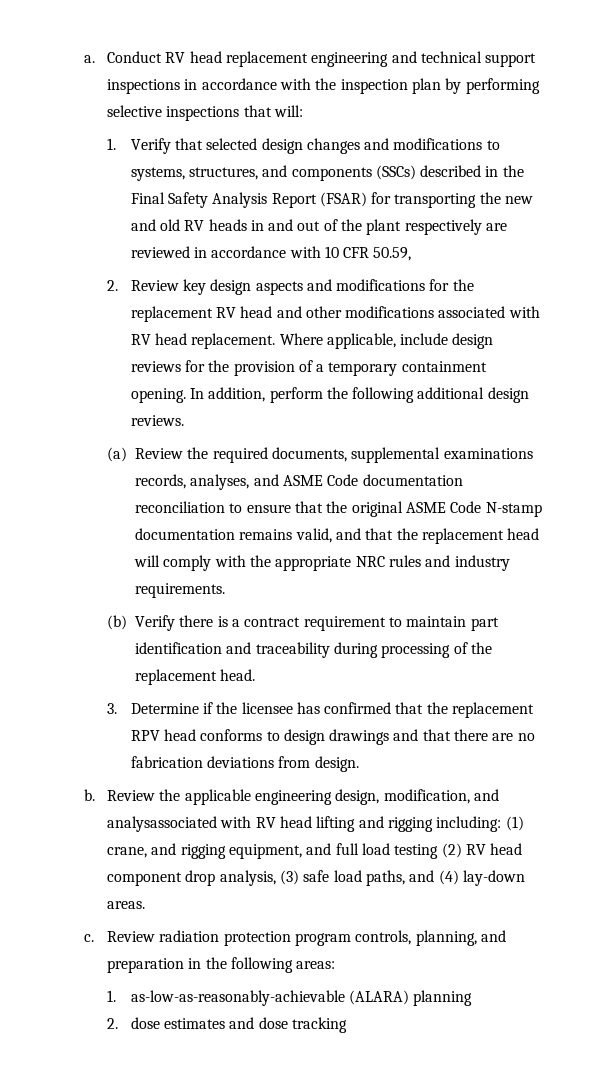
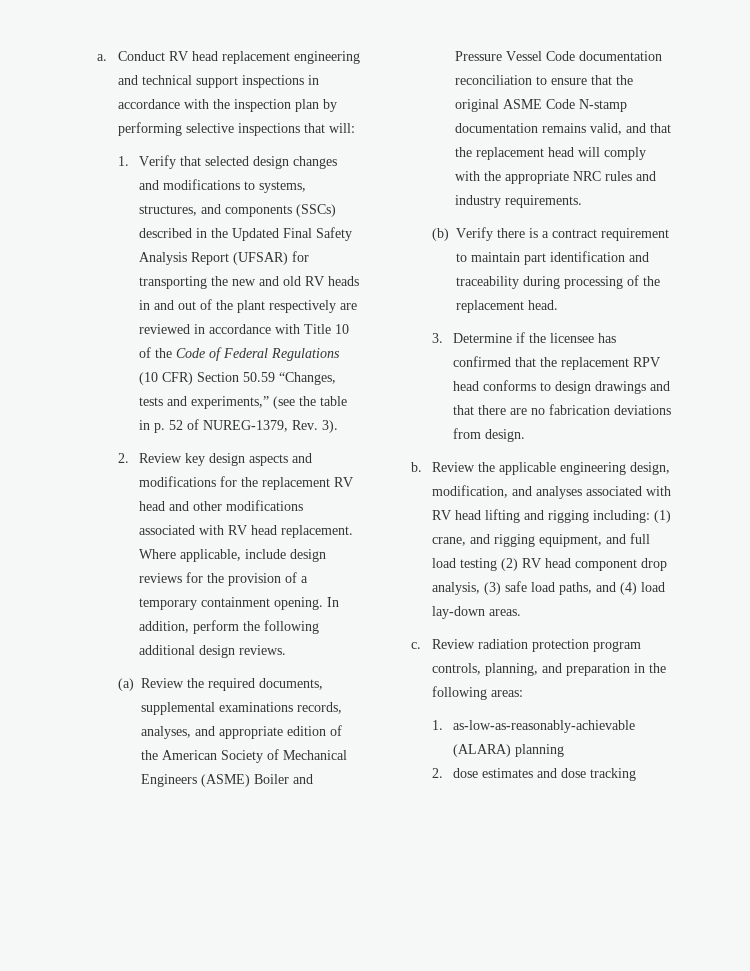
- 1. Verify that selected design changes and modifications to systems, structures, and components (SSCs) described in the Final Safety Analysis Report (FSAR) for transporting the new and old RV heads in and out of the plant respectively are reviewed in accordance with 10 CFR 50.59,
+ 1. Verify that selected design changes and modifications to systems, structures, and components (SSCs) described in the Updated Final Safety Analysis Report (UFSAR) for transporting the new and old RV heads in and out of the plant respectively are reviewed in accordance with Title 10 of the Code of Federal Regulations (10 CFR) Section 50.59 “Changes, tests and experiments,” (see the table in p. 52 of NUREG-1379, Rev. 3).
- (a) Review the required documents, supplemental examinations records, analyses, and ASME Code documentation reconciliation to ensure that the original ASME Code N-stamp documentation remains valid, and that the replacement head will comply with the appropriate NRC rules and industry requirements.
+ (a) Review the required documents, supplemental examinations records, analyses, and appropriate edition of the American Society of Mechanical Engineers (ASME) Boiler and Pressure Vessel Code documentation reconciliation to ensure that the original ASME Code N-stamp documentation remains valid, and that the replacement head will comply with the appropriate NRC rules and industry requirements.
- Review the applicable engineering design, modification, and analysassociated with RV head lifting and rigging including: (1) crane, and rigging equipment, and full load testing (2) RV head component drop analysis, (3) safe load paths, and (4) lay-down areas.
+ Review the applicable engineering design, modification, and analyses associated with RV head lifting and rigging including: (1) crane, and rigging equipment, and full load testing (2) RV head component drop analysis, (3) safe load paths, and (4) load lay-down areas.

